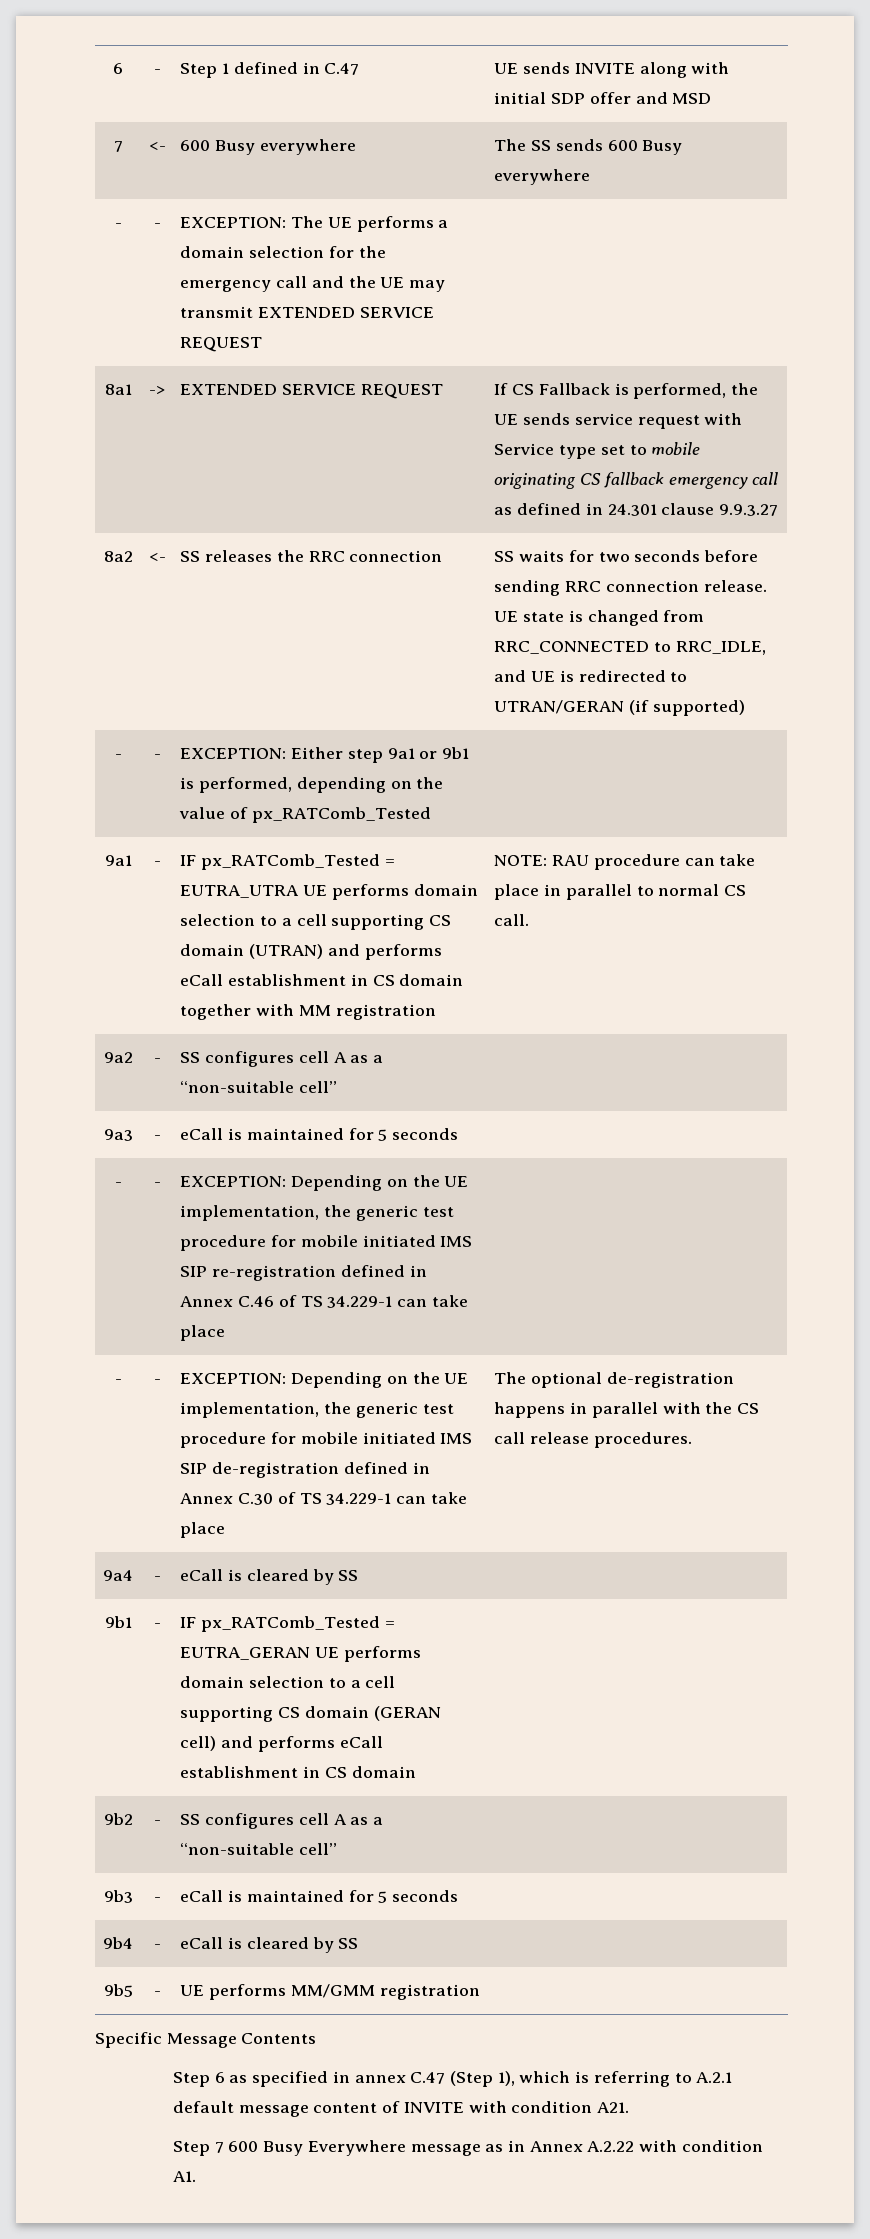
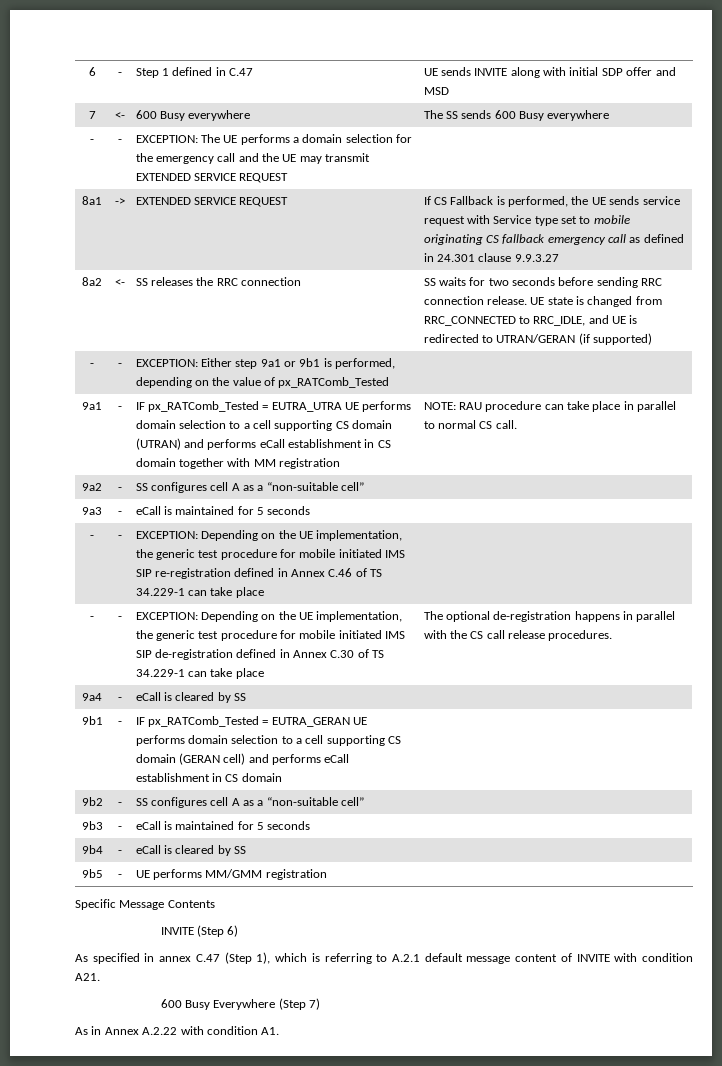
- Step 6 as specified in annex C.47 (Step 1), which is referring to A.2.1 default message content of INVITE with condition A21.
+ INVITE (Step 6)
+ As specified in annex C.47 (Step 1), which is referring to A.2.1 default message content of INVITE with condition A21.
- Step 7 600 Busy Everywhere message as in Annex A.2.22 with condition A1.
+ 600 Busy Everywhere (Step 7)
+ As in Annex A.2.22 with condition A1.

